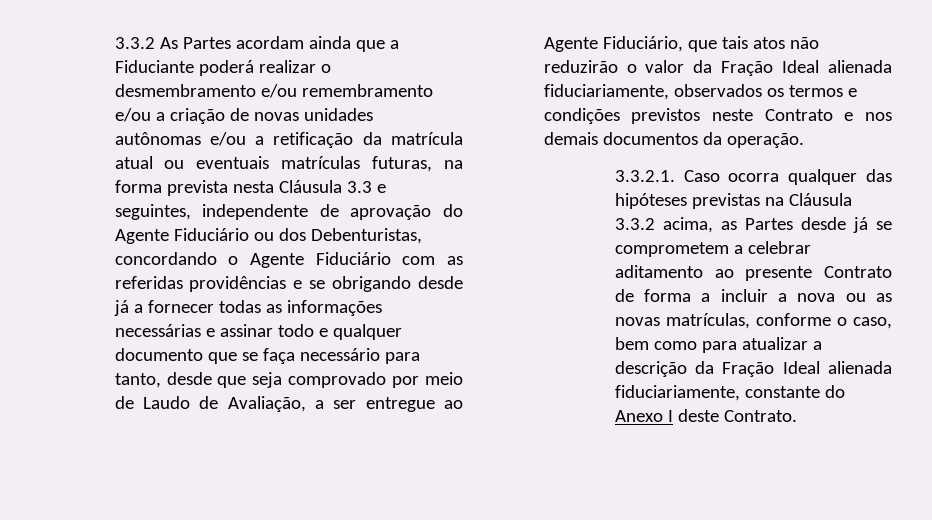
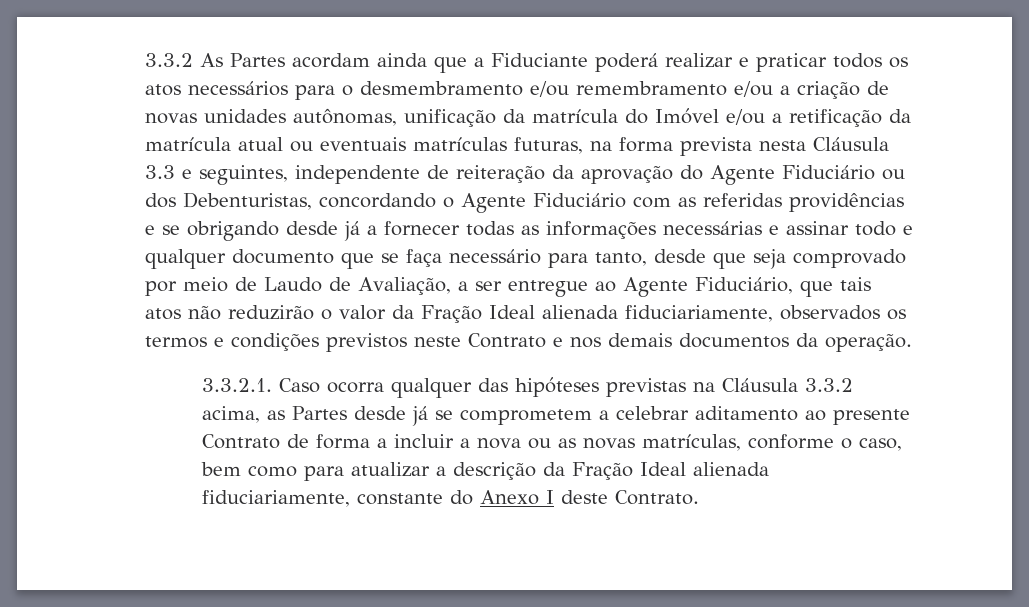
- 3.3.2 As Partes acordam ainda que a Fiduciante poderá realizar o desmembramento e/ou remembramento e/ou a criação de novas unidades autônomas e/ou a retificação da matrícula atual ou eventuais matrículas futuras, na forma prevista nesta Cláusula 3.3 e seguintes, independente de aprovação do Agente Fiduciário ou dos Debenturistas, concordando o Agente Fiduciário com as referidas providências e se obrigando desde já a fornecer todas as informações necessárias e assinar todo e qualquer documento que se faça necessário para tanto, desde que seja comprovado por meio de Laudo de Avaliação, a ser entregue ao Agente Fiduciário, que tais atos não reduzirão o valor da Fração Ideal alienada fiduciariamente, observados os termos e condições previstos neste Contrato e nos demais documentos da operação.
+ 3.3.2 As Partes acordam ainda que a Fiduciante poderá realizar e praticar todos os atos necessários para o desmembramento e/ou remembramento e/ou a criação de novas unidades autônomas, unificação da matrícula do Imóvel e/ou a retificação da matrícula atual ou eventuais matrículas futuras, na forma prevista nesta Cláusula 3.3 e seguintes, independente de reiteração da aprovação do Agente Fiduciário ou dos Debenturistas, concordando o Agente Fiduciário com as referidas providências e se obrigando desde já a fornecer todas as informações necessárias e assinar todo e qualquer documento que se faça necessário para tanto, desde que seja comprovado por meio de Laudo de Avaliação, a ser entregue ao Agente Fiduciário, que tais atos não reduzirão o valor da Fração Ideal alienada fiduciariamente, observados os termos e condições previstos neste Contrato e nos demais documentos da operação.

